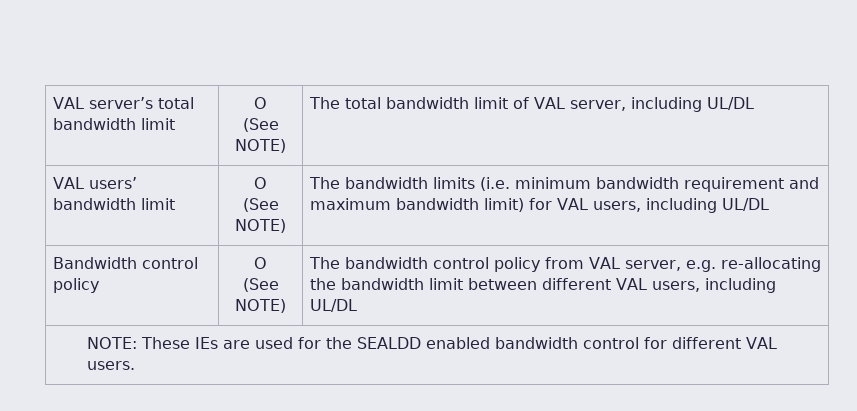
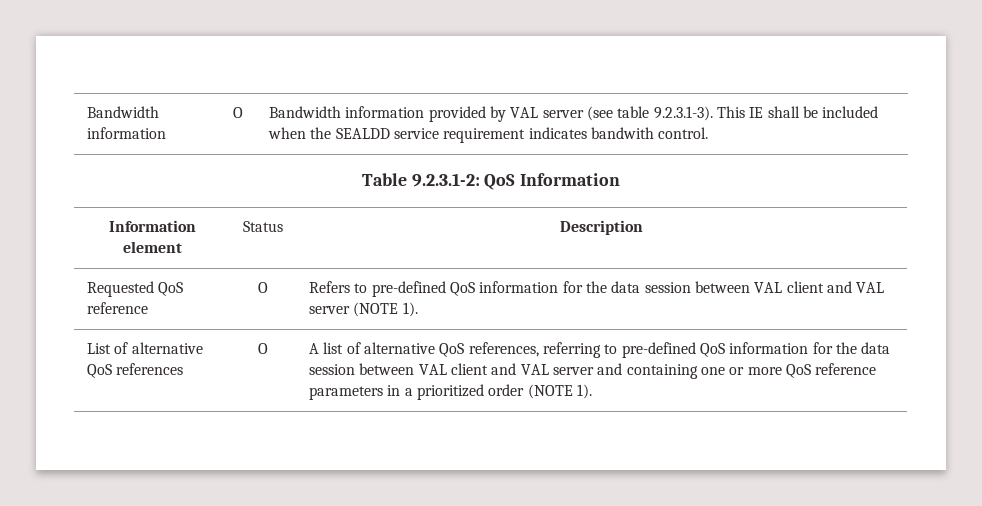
- VAL server’s total bandwidth limit | O
- (See NOTE) | The total bandwidth limit of VAL server, including UL/DL
- VAL users’ bandwidth limit | O
- (See NOTE) | The bandwidth limits (i.e. minimum bandwidth requirement and maximum bandwidth limit) for VAL users, including UL/DL
- Bandwidth control policy | O
- (See NOTE) | The bandwidth control policy from VAL server, e.g. re-allocating the bandwidth limit between different VAL users, including UL/DL
- NOTE: These IEs are used for the SEALDD enabled bandwidth control for different VAL users.
+ Bandwidth information | O | Bandwidth information provided by VAL server (see table 9.2.3.1-3). This IE shall be included when the SEALDD service requirement indicates bandwith control.
+ Table 9.2.3.1-2: QoS Information
+ Information element | Status | Description
+ Requested QoS reference | O | Refers to pre-defined QoS information for the data session between VAL client and VAL server (NOTE 1).
+ List of alternative QoS references | O | A list of alternative QoS references, referring to pre-defined QoS information for the data session between VAL client and VAL server and containing one or more QoS reference parameters in a prioritized order (NOTE 1).

